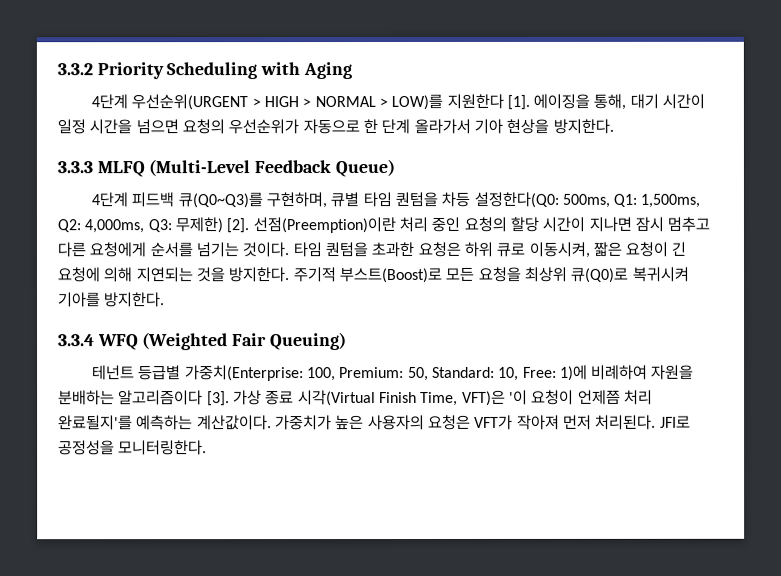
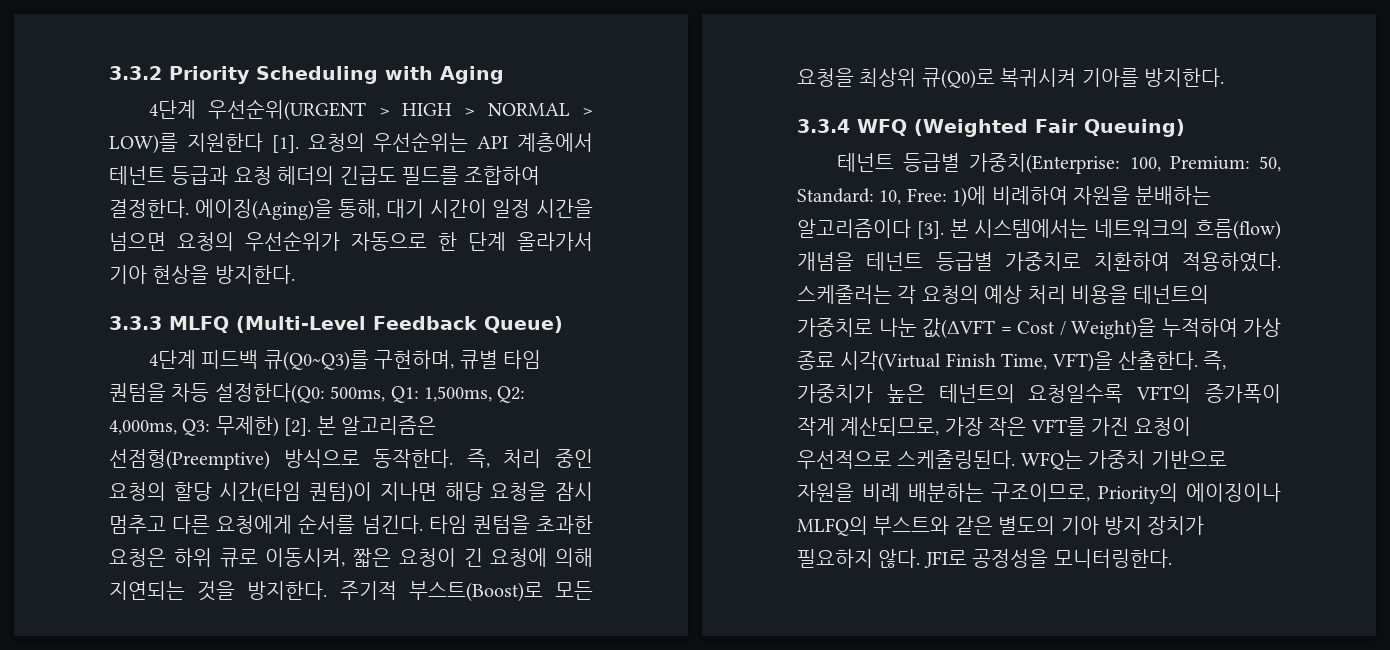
- 에이징을 통해, 대기 시간이 일정 시간을 넘으면 요청의 우선순위가 자동으로 한 단계 올라가서 기아 현상을 방지한다.
+ 요청의 우선순위는 API 계층에서 테넌트 등급과 요청 헤더의 긴급도 필드를 조합하여 결정한다. 에이징(Aging)을 통해, 대기 시간이 일정 시간을 넘으면 요청의 우선순위가 자동으로 한 단계 올라가서 기아 현상을 방지한다.
- 선점(Preemption)이란 처리 중인 요청의 할당 시간이 지나면 잠시 멈추고 다른 요청에게 순서를 넘기는 것이다.
+ 본 알고리즘은 선점형(Preemptive) 방식으로 동작한다. 즉, 처리 중인 요청의 할당 시간(타임 퀀텀)이 지나면 해당 요청을 잠시 멈추고 다른 요청에게 순서를 넘긴다.
- 가상 종료 시각(Virtual Finish Time, VFT)은 '이 요청이 언제쯤 처리 완료될지'를 예측하는 계산값이다. 가중치가 높은 사용자의 요청은 VFT가 작아져 먼저 처리된다.
+ 본 시스템에서는 네트워크의 흐름(flow) 개념을 테넌트 등급별 가중치로 치환하여 적용하였다. 스케줄러는 각 요청의 예상 처리 비용을 테넌트의 가중치로 나눈 값(ΔVFT = Cost / Weight)을 누적하여 가상 종료 시각(Virtual Finish Time, VFT)을 산출한다. 즉, 가중치가 높은 테넌트의 요청일수록 VFT의 증가폭이 작게 계산되므로, 가장 작은 VFT를 가진 요청이 우선적으로 스케줄링된다. WFQ는 가중치 기반으로 자원을 비례 배분하는 구조이므로, Priority의 에이징이나 MLFQ의 부스트와 같은 별도의 기아 방지 장치가 필요하지 않다.

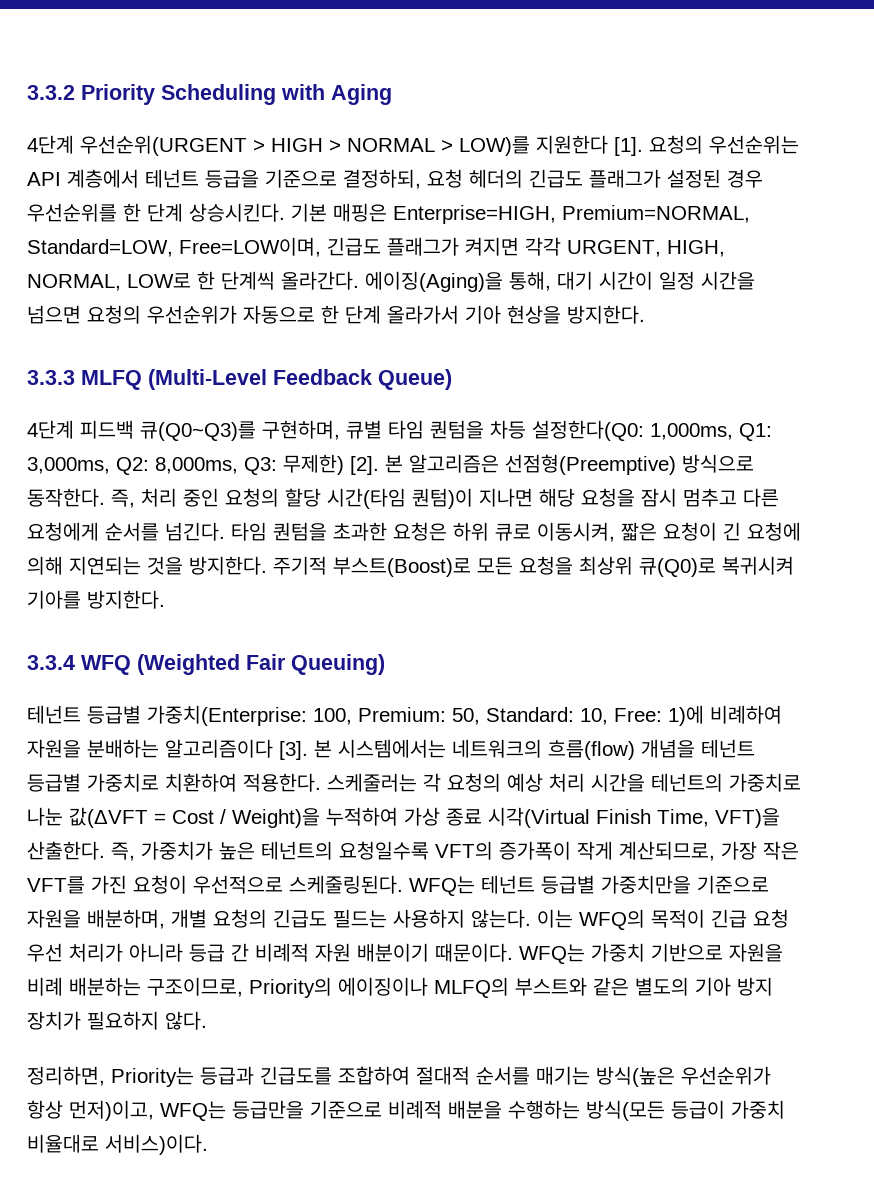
- 요청의 우선순위는 API 계층에서 테넌트 등급과 요청 헤더의 긴급도 필드를 조합하여 결정한다.
+ 요청의 우선순위는 API 계층에서 테넌트 등급을 기준으로 결정하되, 요청 헤더의 긴급도 플래그가 설정된 경우 우선순위를 한 단계 상승시킨다. 기본 매핑은 Enterprise=HIGH, Premium=NORMAL, Standard=LOW, Free=LOW이며, 긴급도 플래그가 켜지면 각각 URGENT, HIGH, NORMAL, LOW로 한 단계씩 올라간다.
- 4단계 피드백 큐(Q0~Q3)를 구현하며, 큐별 타임 퀀텀을 차등 설정한다(Q0: 500ms, Q1: 1,500ms, Q2: 4,000ms, Q3: 무제한) [2].
+ 4단계 피드백 큐(Q0~Q3)를 구현하며, 큐별 타임 퀀텀을 차등 설정한다(Q0: 1,000ms, Q1: 3,000ms, Q2: 8,000ms, Q3: 무제한) [2].
- 본 시스템에서는 네트워크의 흐름(flow) 개념을 테넌트 등급별 가중치로 치환하여 적용하였다.
+ 본 시스템에서는 네트워크의 흐름(flow) 개념을 테넌트 등급별 가중치로 치환하여 적용한다.
- 스케줄러는 각 요청의 예상 처리 비용을 테넌트의 가중치로 나눈 값(ΔVFT = Cost / Weight)을 누적하여 가상 종료 시각(Virtual Finish Time, VFT)을 산출한다.
+ 스케줄러는 각 요청의 예상 처리 시간을 테넌트의 가중치로 나눈 값(ΔVFT = Cost / Weight)을 누적하여 가상 종료 시각(Virtual Finish Time, VFT)을 산출한다.
- WFQ는 가중치 기반으로 자원을 비례 배분하는 구조이므로, Priority의 에이징이나 MLFQ의 부스트와 같은 별도의 기아 방지 장치가 필요하지 않다. JFI로 공정성을 모니터링한다.
+ WFQ는 테넌트 등급별 가중치만을 기준으로 자원을 배분하며, 개별 요청의 긴급도 필드는 사용하지 않는다. 이는 WFQ의 목적이 긴급 요청 우선 처리가 아니라 등급 간 비례적 자원 배분이기 때문이다. WFQ는 가중치 기반으로 자원을 비례 배분하는 구조이므로, Priority의 에이징이나 MLFQ의 부스트와 같은 별도의 기아 방지 장치가 필요하지 않다.
+ 정리하면, Priority는 등급과 긴급도를 조합하여 절대적 순서를 매기는 방식(높은 우선순위가 항상 먼저)이고, WFQ는 등급만을 기준으로 비례적 배분을 수행하는 방식(모든 등급이 가중치 비율대로 서비스)이다.

